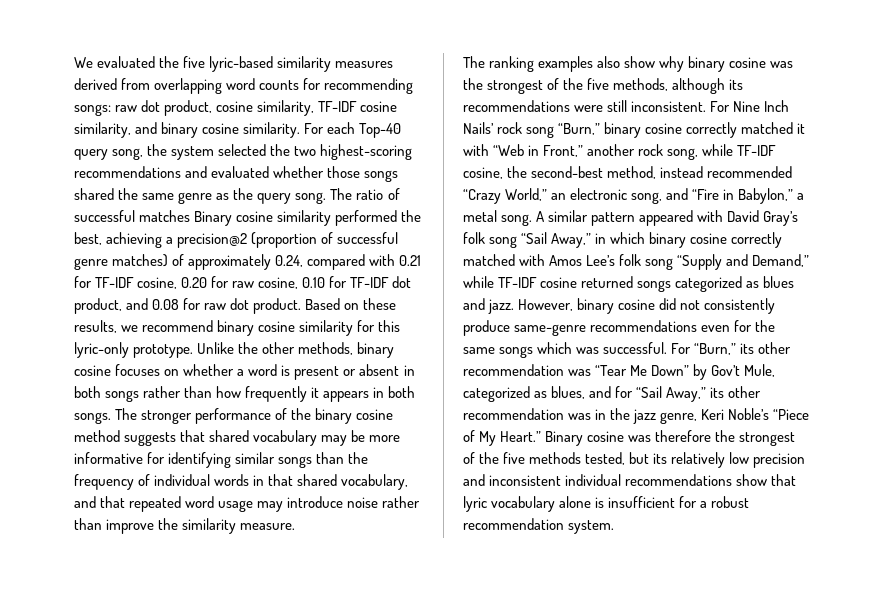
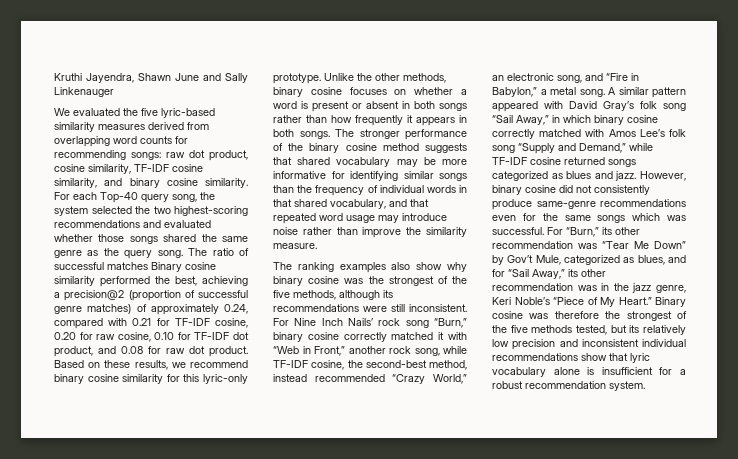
+ Kruthi Jayendra, Shawn June and Sally Linkenauger

